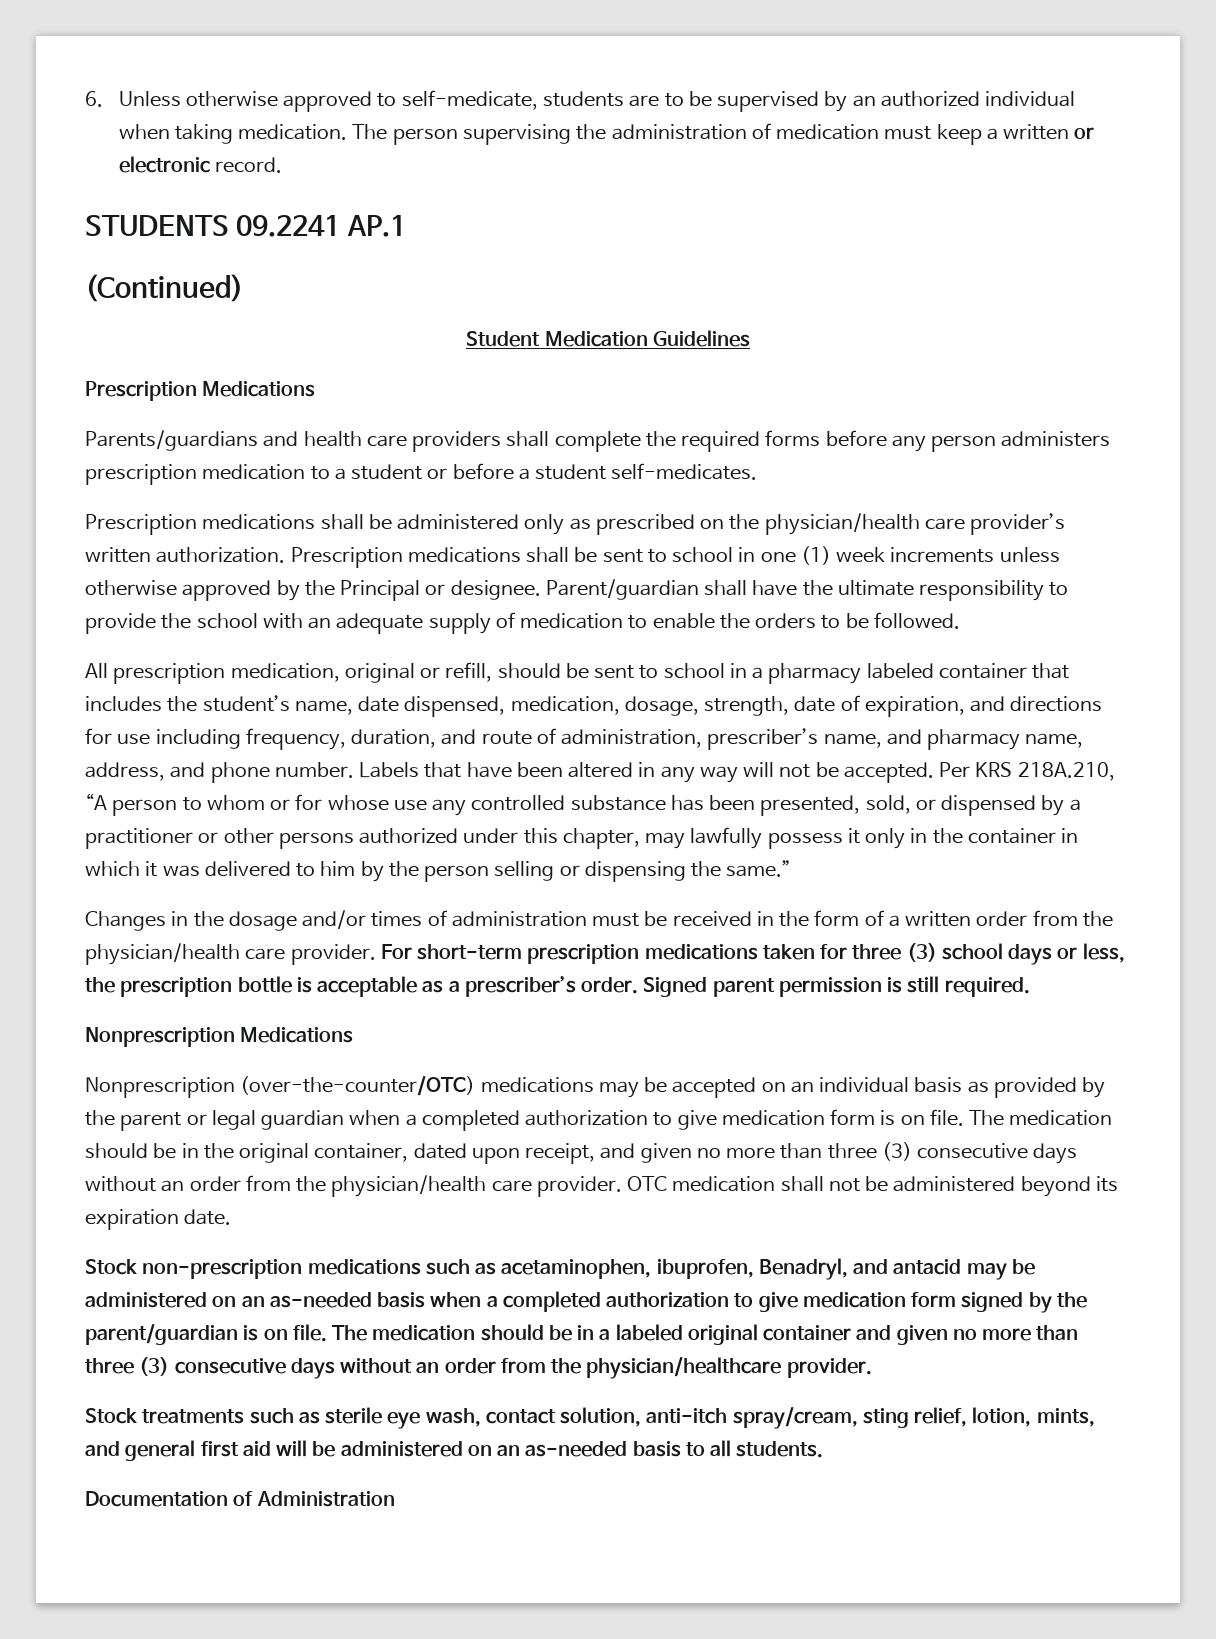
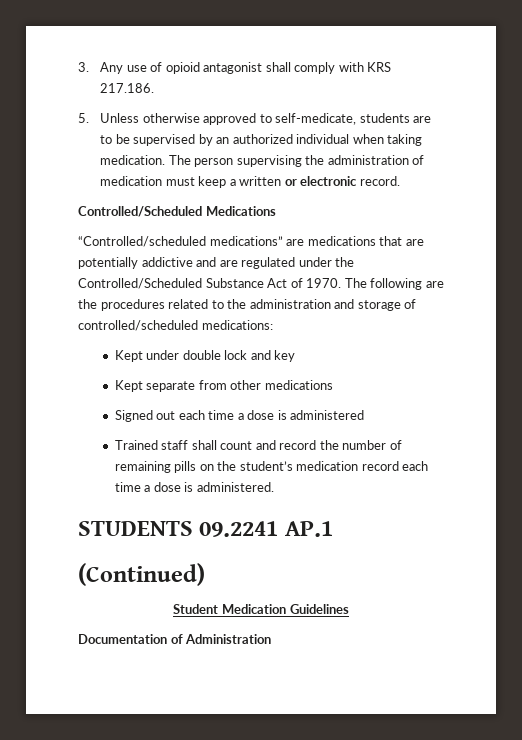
- 6. Unless otherwise approved to self-medicate, students are to be supervised by an authorized individual when taking medication.
+ 3. Any use of opioid antagonist shall comply with KRS 217.186.
+ 5. Unless otherwise approved to self-medicate, students are to be supervised by an authorized individual when taking medication.
+ Controlled/Scheduled Medications
+ “Controlled/scheduled medications” are medications that are potentially addictive and are regulated under the Controlled/Scheduled Substance Act of 1970. The following are the procedures related to the administration and storage of controlled/scheduled medications:
+ Kept under double lock and key
+ Kept separate from other medications
+ Signed out each time a dose is administered
+ Trained staff shall count and record the number of remaining pills on the student’s medication record each time a dose is administered.
- Prescription Medications
- Parents/guardians and health care providers shall complete the required forms before any person administers prescription medication to a student or before a student self-medicates.
- Prescription medications shall be administered only as prescribed on the physician/health care provider’s written authorization. Prescription medications shall be sent to school in one (1) week increments unless otherwise approved by the Principal or designee. Parent/guardian shall have the ultimate responsibility to provide the school with an adequate supply of medication to enable the orders to be followed.
- All prescription medication, original or refill, should be sent to school in a pharmacy labeled container that includes the student’s name, date dispensed, medication, dosage, strength, date of expiration, and directions for use including frequency, duration, and route of administration, prescriber’s name, and pharmacy name, address, and phone number. Labels that have been altered in any way will not be accepted. Per KRS 218A.210, “A person to whom or for whose use any controlled substance has been presented, sold, or dispensed by a practitioner or other persons authorized under this chapter, may lawfully possess it only in the container in which it was delivered to him by the person selling or dispensing the same.”
- Changes in the dosage and/or times of administration must be received in the form of a written order from the physician/health care provider. For short-term prescription medications taken for three (3) school days or less, the prescription bottle is acceptable as a prescriber’s order. Signed parent permission is still required.
- Nonprescription Medications
- Nonprescription (over-the-counter/OTC) medications may be accepted on an individual basis as provided by the parent or legal guardian when a completed authorization to give medication form is on file. The medication should be in the original container, dated upon receipt, and given no more than three (3) consecutive days without an order from the physician/health care provider. OTC medication shall not be administered beyond its expiration date.
- Stock non-prescription medications such as acetaminophen, ibuprofen, Benadryl, and antacid may be administered on an as-needed basis when a completed authorization to give medication form signed by the parent/guardian is on file. The medication should be in a labeled original container and given no more than three (3) consecutive days without an order from the physician/healthcare provider.
- Stock treatments such as sterile eye wash, contact solution, anti-itch spray/cream, sting relief, lotion, mints, and general first aid will be administered on an as-needed basis to all students.

